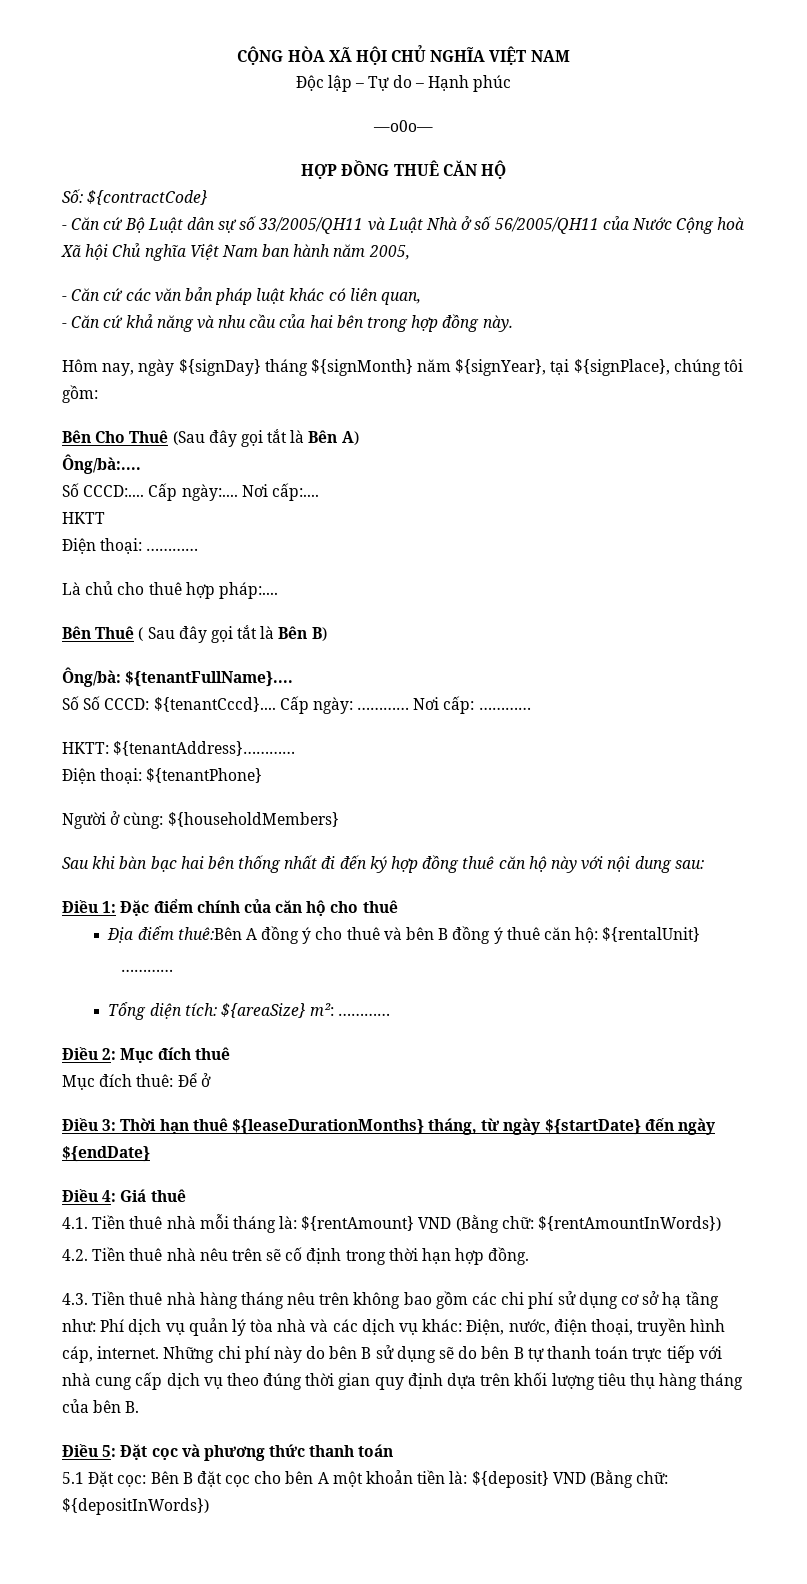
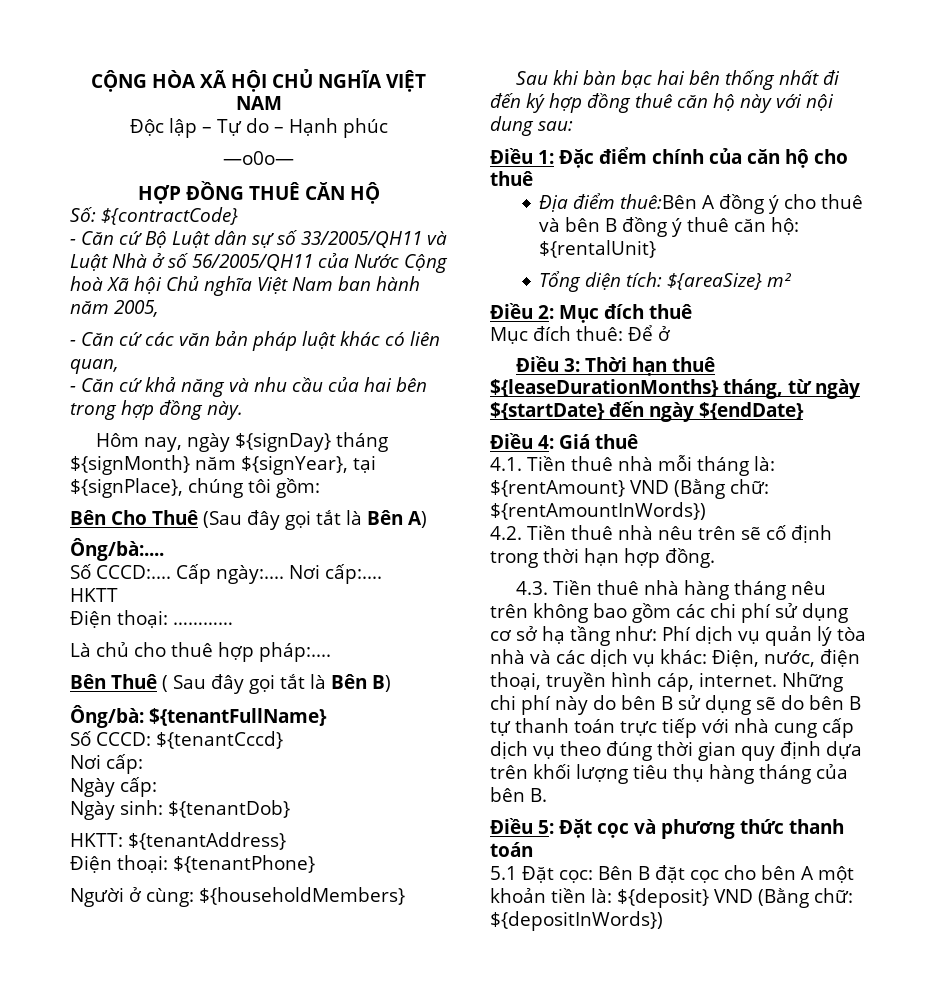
- Ông/bà: ${tenantFullName}....
- Số Số CCCD: ${tenantCccd}.... Cấp ngày: ………… Nơi cấp: …………
+ Ông/bà: ${tenantFullName}
+ Số CCCD: ${tenantCccd}
+ Nơi cấp:
+ Ngày cấp:
+ Ngày sinh: ${tenantDob}
- HKTT: ${tenantAddress}…………
+ HKTT: ${tenantAddress}
  Địa điểm thuê:Bên A đồng ý cho thuê và bên B đồng ý thuê căn hộ: ${rentalUnit}
- …………
- Tổng diện tích: ${areaSize} m²: …………
+ Tổng diện tích: ${areaSize} m²

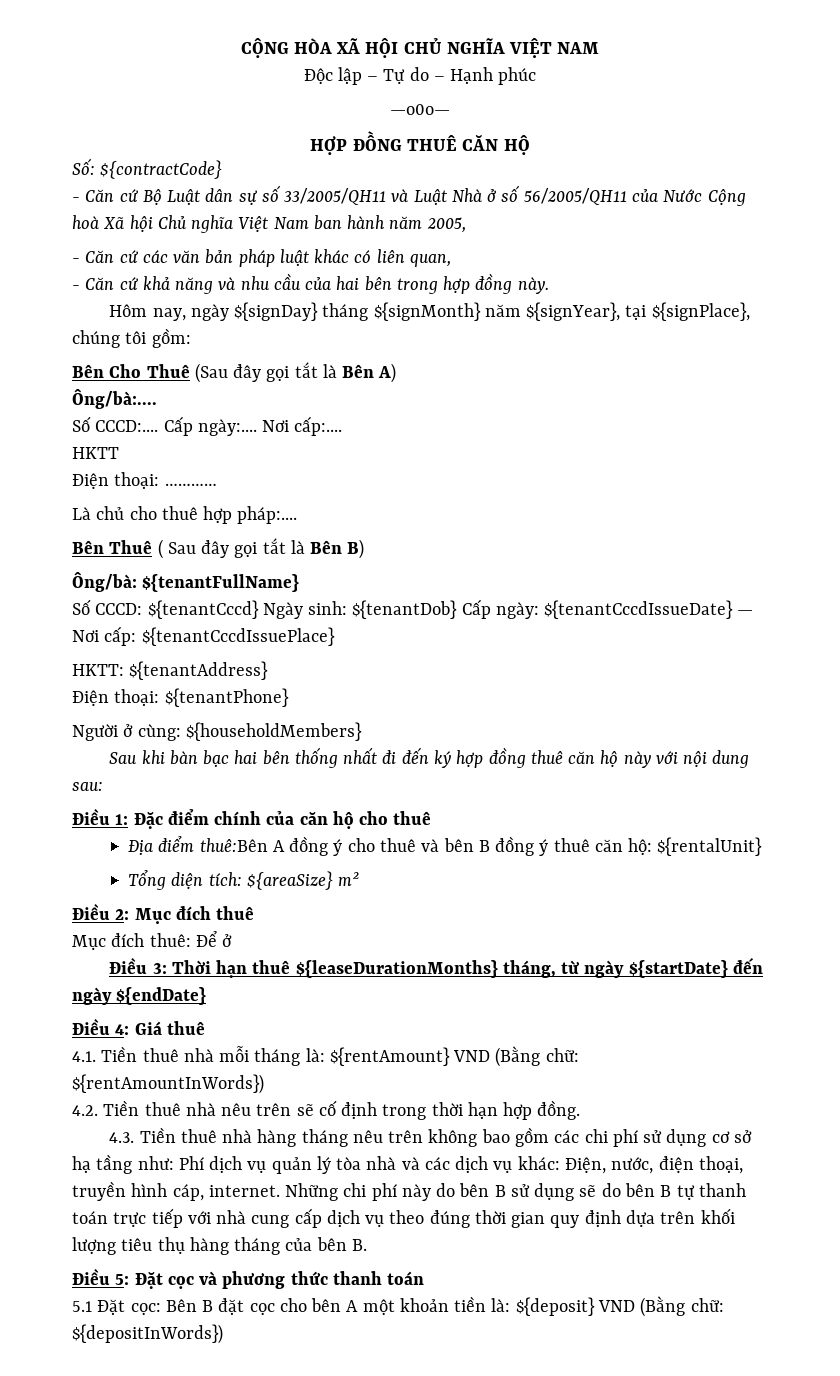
- Số CCCD: ${tenantCccd}
- Nơi cấp:
- Ngày cấp:
- Ngày sinh: ${tenantDob}
+ Số CCCD: ${tenantCccd} Ngày sinh: ${tenantDob} Cấp ngày: ${tenantCccdIssueDate} — Nơi cấp: ${tenantCccdIssuePlace}

